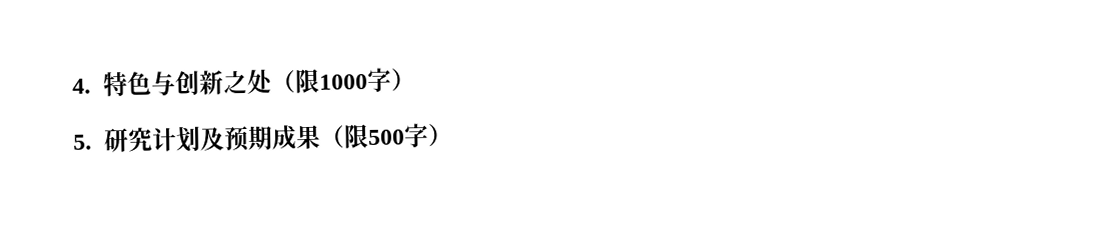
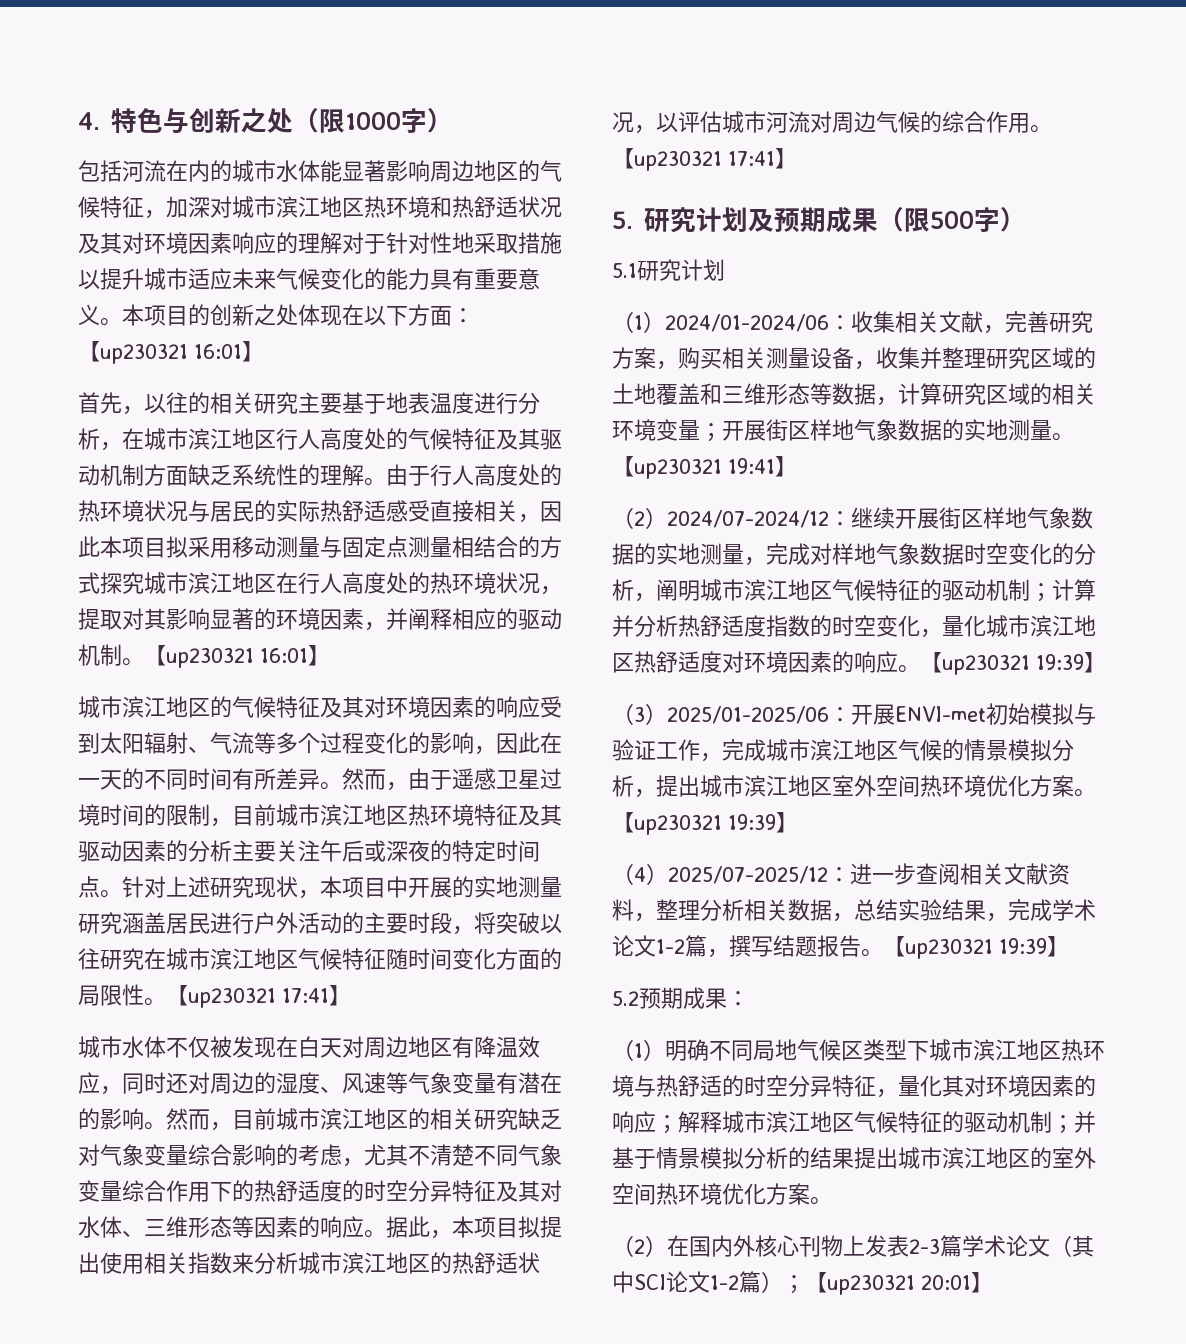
+ 包括河流在内的城市水体能显著影响周边地区的气候特征，加深对城市滨江地区热环境和热舒适状况及其对环境因素响应的理解对于针对性地采取措施以提升城市适应未来气候变化的能力具有重要意义。本项目的创新之处体现在以下方面：【up230321 16:01】
+ 首先，以往的相关研究主要基于地表温度进行分析，在城市滨江地区行人高度处的气候特征及其驱动机制方面缺乏系统性的理解。由于行人高度处的热环境状况与居民的实际热舒适感受直接相关，因此本项目拟采用移动测量与固定点测量相结合的方式探究城市滨江地区在行人高度处的热环境状况，提取对其影响显著的环境因素，并阐释相应的驱动机制。【up230321 16:01】
+ 城市滨江地区的气候特征及其对环境因素的响应受到太阳辐射、气流等多个过程变化的影响，因此在一天的不同时间有所差异。然而，由于遥感卫星过境时间的限制，目前城市滨江地区热环境特征及其驱动因素的分析主要关注午后或深夜的特定时间点。针对上述研究现状，本项目中开展的实地测量研究涵盖居民进行户外活动的主要时段，将突破以往研究在城市滨江地区气候特征随时间变化方面的局限性。【up230321 17:41】
+ 城市水体不仅被发现在白天对周边地区有降温效应，同时还对周边的湿度、风速等气象变量有潜在的影响。然而，目前城市滨江地区的相关研究缺乏对气象变量综合影响的考虑，尤其不清楚不同气象变量综合作用下的热舒适度的时空分异特征及其对水体、三维形态等因素的响应。据此，本项目拟提出使用相关指数来分析城市滨江地区的热舒适状况，以评估城市河流对周边气候的综合作用。【up230321 17:41】
+ 5.1研究计划
+ （1）2024/01-2024/06：收集相关文献，完善研究方案，购买相关测量设备，收集并整理研究区域的土地覆盖和三维形态等数据，计算研究区域的相关环境变量；开展街区样地气象数据的实地测量。【up230321 19:41】
+ （2）2024/07-2024/12：继续开展街区样地气象数据的实地测量，完成对样地气象数据时空变化的分析，阐明城市滨江地区气候特征的驱动机制；计算并分析热舒适度指数的时空变化，量化城市滨江地区热舒适度对环境因素的响应。【up230321 19:39】
+ （3）2025/01-2025/06：开展ENVI-met初始模拟与验证工作，完成城市滨江地区气候的情景模拟分析，提出城市滨江地区室外空间热环境优化方案。【up230321 19:39】
+ （4）2025/07-2025/12：进一步查阅相关文献资料，整理分析相关数据，总结实验结果，完成学术论文1-2篇，撰写结题报告。【up230321 19:39】
+ 5.2预期成果：
+ （1）明确不同局地气候区类型下城市滨江地区热环境与热舒适的时空分异特征，量化其对环境因素的响应；解释城市滨江地区气候特征的驱动机制；并基于情景模拟分析的结果提出城市滨江地区的室外空间热环境优化方案。
+ （2）在国内外核心刊物上发表2-3篇学术论文（其中SCI论文1-2篇）；【up230321 20:01】

